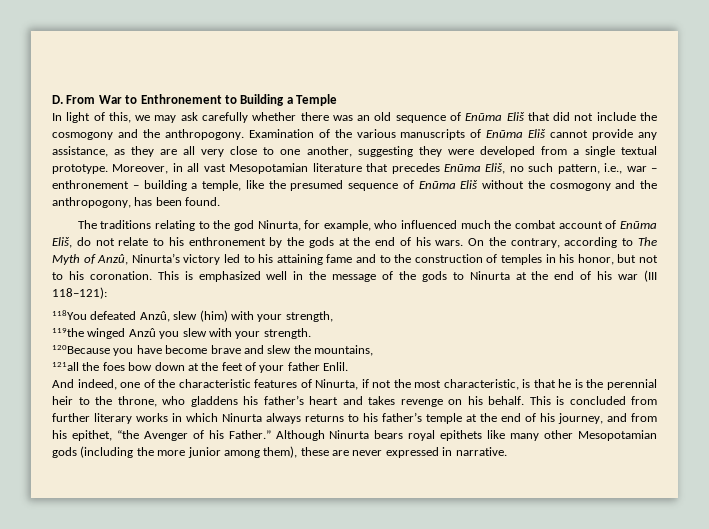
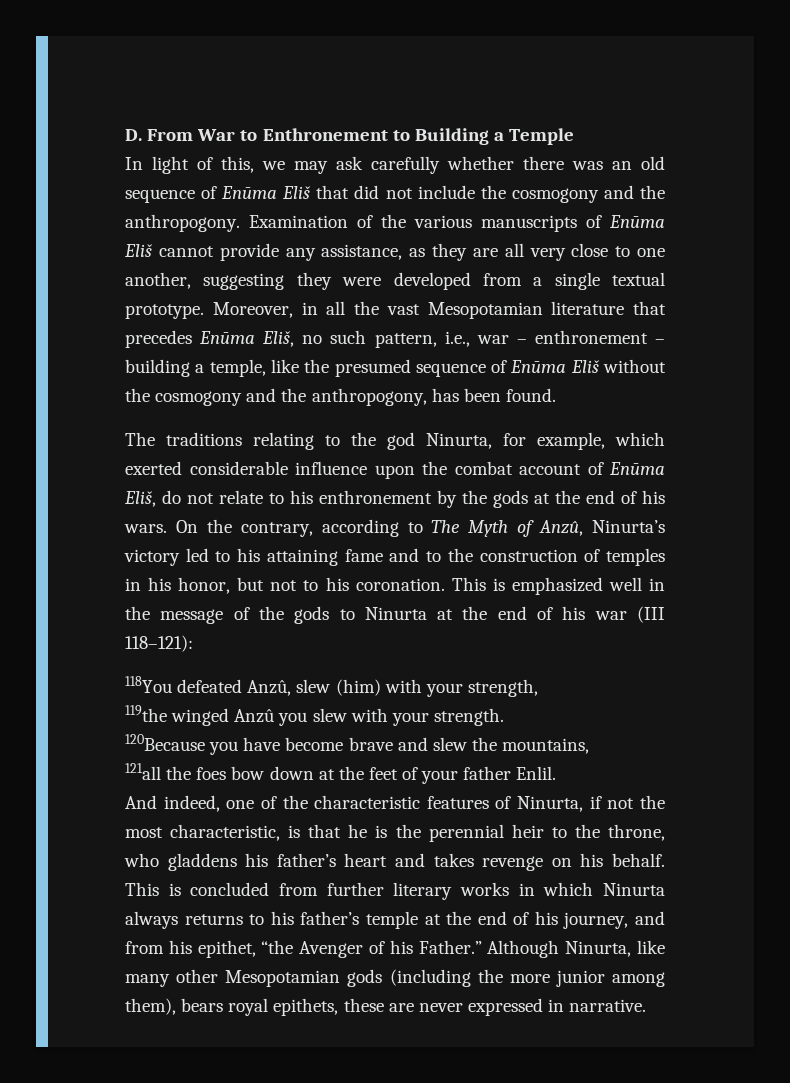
- Moreover, in all vast Mesopotamian literature that precedes Enūma Eliš, no such pattern, i.e., war – enthronement – building a temple, like the presumed sequence of Enūma Eliš without the cosmogony and the anthropogony, has been found.
+ Moreover, in all the vast Mesopotamian literature that precedes Enūma Eliš, no such pattern, i.e., war – enthronement – building a temple, like the presumed sequence of Enūma Eliš without the cosmogony and the anthropogony, has been found.
- The traditions relating to the god Ninurta, for example, who influenced much the combat account of Enūma Eliš, do not relate to his enthronement by the gods at the end of his wars.
+ The traditions relating to the god Ninurta, for example, which exerted considerable influence upon the combat account of Enūma Eliš, do not relate to his enthronement by the gods at the end of his wars.
- Although Ninurta bears royal epithets like many other Mesopotamian gods (including the more junior among them), these are never expressed in narrative.
+ Although Ninurta, like many other Mesopotamian gods (including the more junior among them), bears royal epithets, these are never expressed in narrative.

